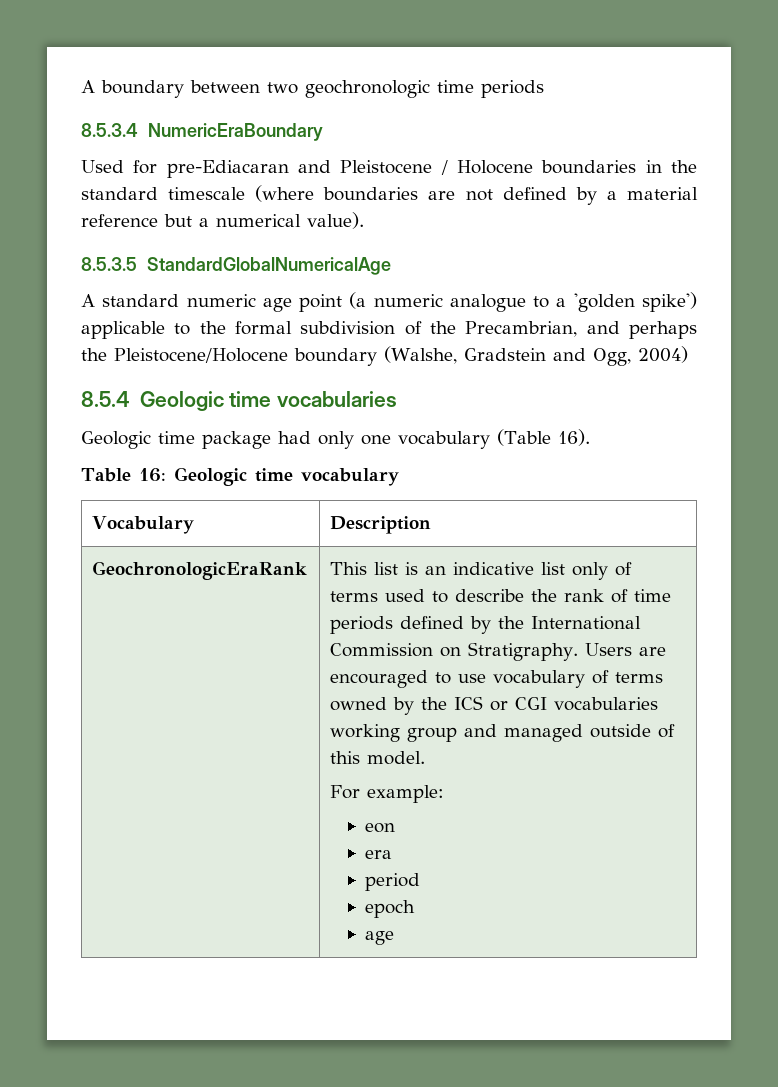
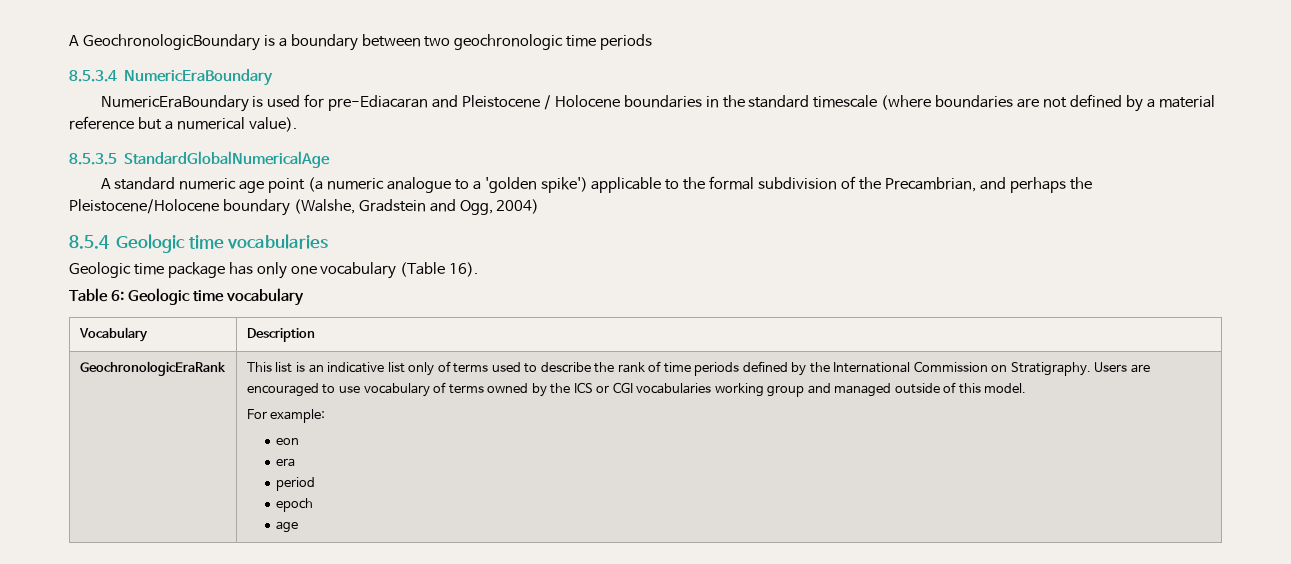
- A boundary between two geochronologic time periods
+ A GeochronologicBoundary is a boundary between two geochronologic time periods
- Used for pre-Ediacaran and Pleistocene / Holocene boundaries in the standard timescale (where boundaries are not defined by a material reference but a numerical value).
+ NumericEraBoundary is used for pre-Ediacaran and Pleistocene / Holocene boundaries in the standard timescale (where boundaries are not defined by a material reference but a numerical value).
- Geologic time package had only one vocabulary (Table 16).
+ Geologic time package has only one vocabulary (Table 16).
- Table 16: Geologic time vocabulary
+ Table 6: Geologic time vocabulary

